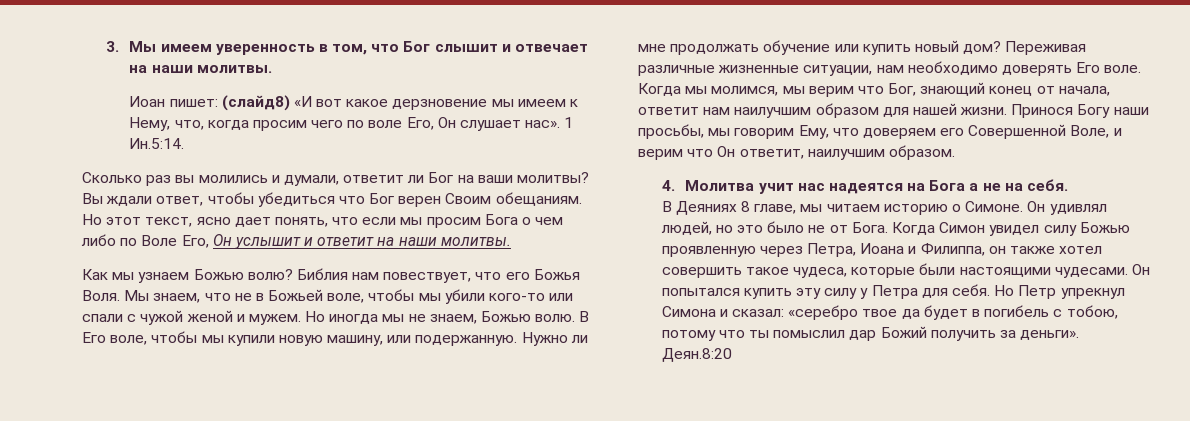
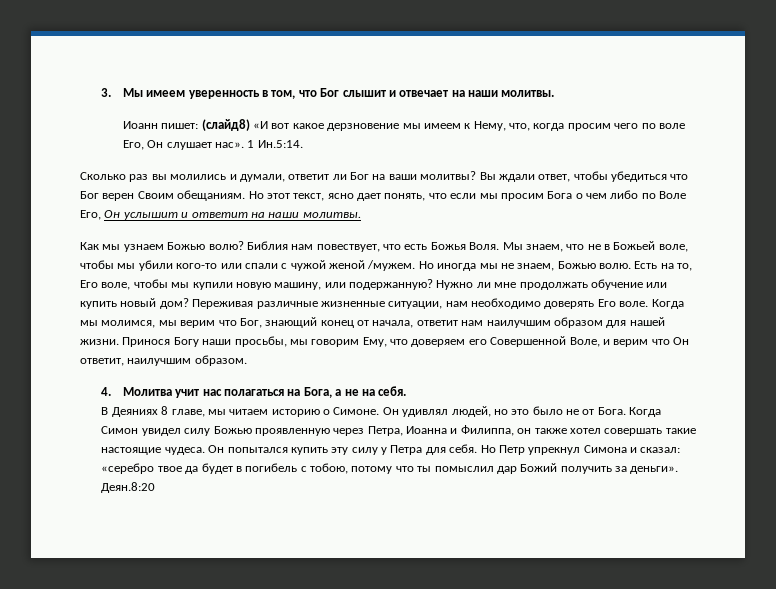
- Иоан пишет: (слайд8) «И вот какое дерзновение мы имеем к Нему, что, когда просим чего по воле Его, Он слушает нас».
+ Иоанн пишет: (слайд8) «И вот какое дерзновение мы имеем к Нему, что, когда просим чего по воле Его, Он слушает нас».
- Библия нам повествует, что его Божья Воля.
+ Библия нам повествует, что есть Божья Воля.
- Мы знаем, что не в Божьей воле, чтобы мы убили кого-то или спали с чужой женой и мужем.
+ Мы знаем, что не в Божьей воле, чтобы мы убили кого-то или спали с чужой женой /мужем.
- В Его воле, чтобы мы купили новую машину, или подержанную.
+ Есть на то, Его воле, чтобы мы купили новую машину, или подержанную?
- 4. Молитва учит нас надеятся на Бога а не на себя.
+ 4. Молитва учит нас полагаться на Бога, а не на себя.
- Когда Симон увидел силу Божью проявленную через Петра, Иоана и Филиппа, он также хотел совершить такое чудеса, которые были настоящими чудесами.
+ Когда Симон увидел силу Божью проявленную через Петра, Иоанна и Филиппа, он также хотел совершать такие настоящие чудеса.

